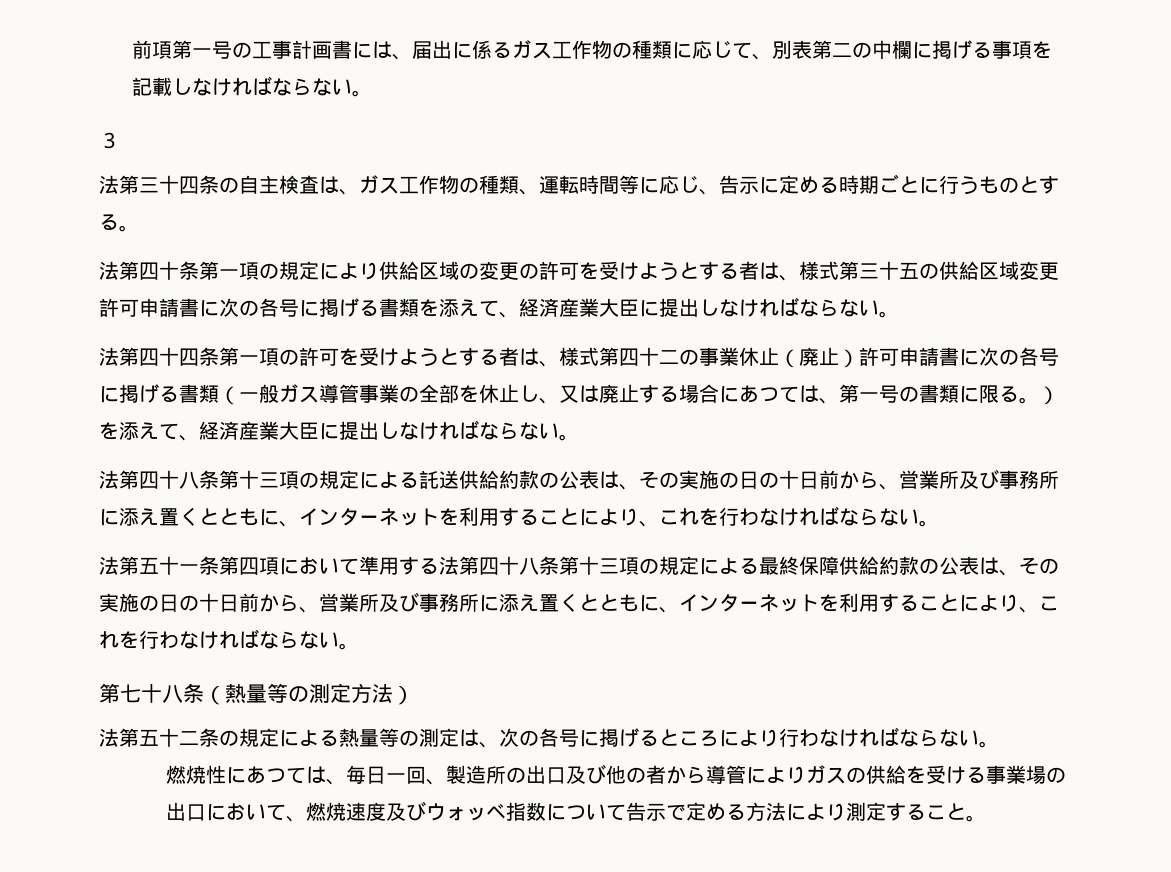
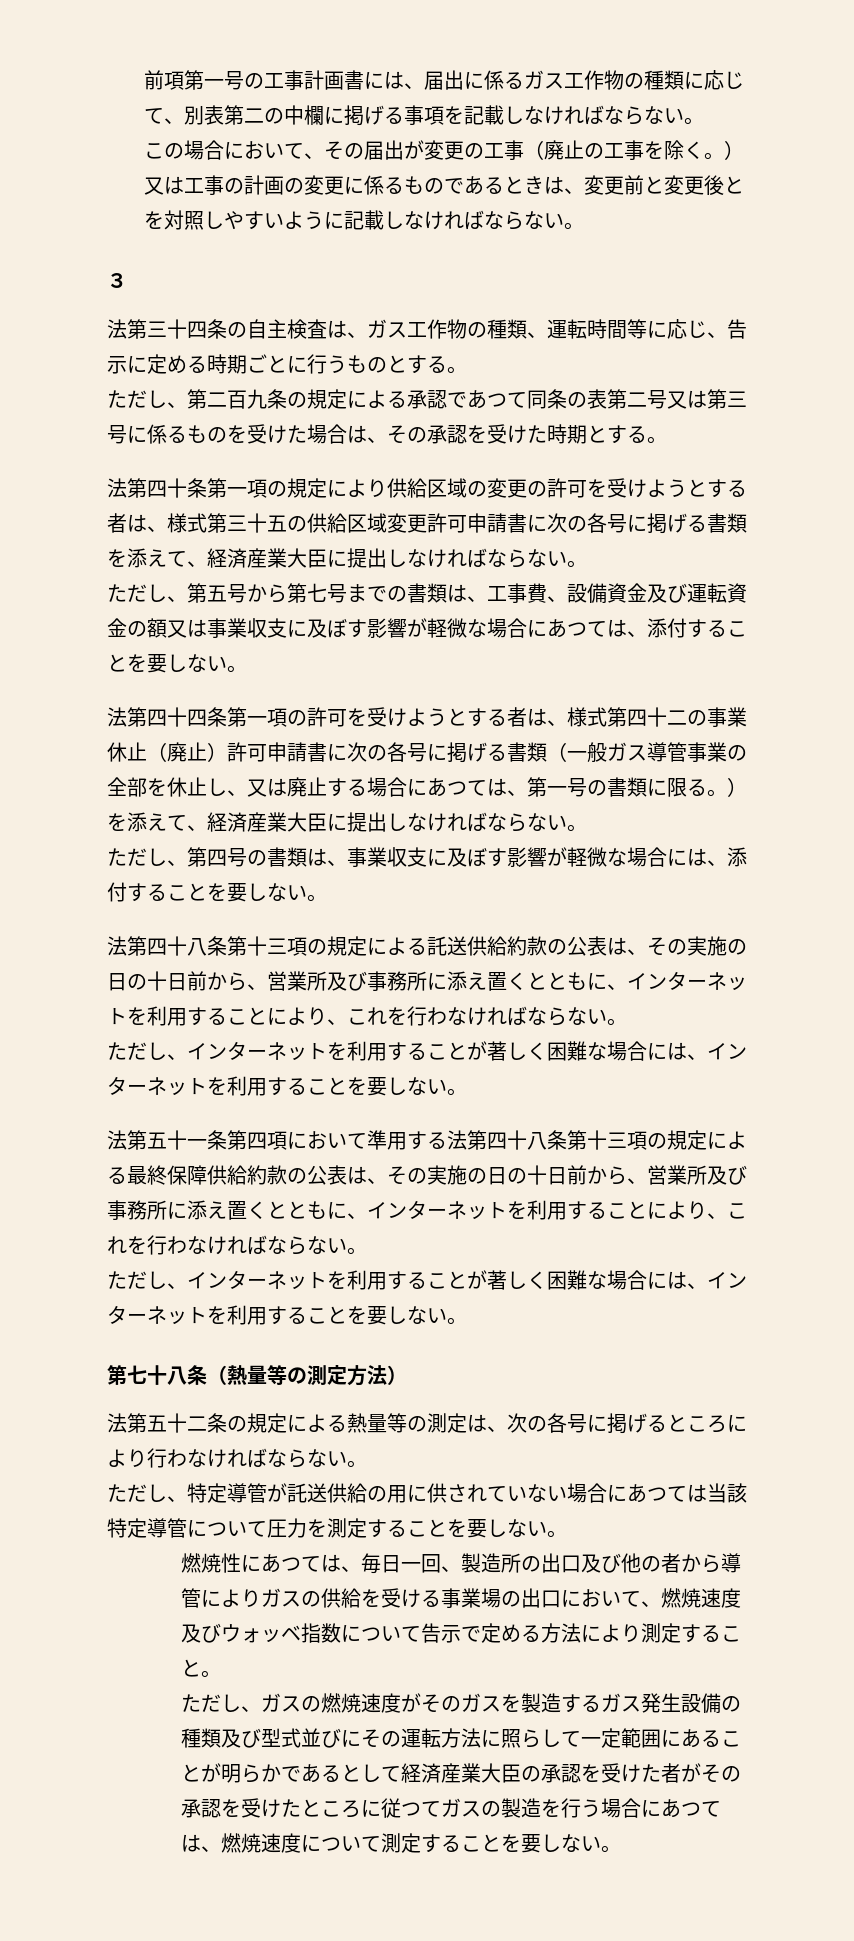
+ この場合において、その届出が変更の工事（廃止の工事を除く。）又は工事の計画の変更に係るものであるときは、変更前と変更後とを対照しやすいように記載しなければならない。
+ ただし、第二百九条の規定による承認であつて同条の表第二号又は第三号に係るものを受けた場合は、その承認を受けた時期とする。
+ ただし、第五号から第七号までの書類は、工事費、設備資金及び運転資金の額又は事業収支に及ぼす影響が軽微な場合にあつては、添付することを要しない。
+ ただし、第四号の書類は、事業収支に及ぼす影響が軽微な場合には、添付することを要しない。
  法第四十八条第十三項の規定による託送供給約款の公表は、その実施の日の十日前から、営業所及び事務所に添え置くとともに、インターネットを利用することにより、これを行わなければならない。
+ ただし、インターネットを利用することが著しく困難な場合には、インターネットを利用することを要しない。
  法第五十一条第四項において準用する法第四十八条第十三項の規定による最終保障供給約款の公表は、その実施の日の十日前から、営業所及び事務所に添え置くとともに、インターネットを利用することにより、これを行わなければならない。
+ ただし、インターネットを利用することが著しく困難な場合には、インターネットを利用することを要しない。
+ ただし、特定導管が託送供給の用に供されていない場合にあつては当該特定導管について圧力を測定することを要しない。
+ ただし、ガスの燃焼速度がそのガスを製造するガス発生設備の種類及び型式並びにその運転方法に照らして一定範囲にあることが明らかであるとして経済産業大臣の承認を受けた者がその承認を受けたところに従つてガスの製造を行う場合にあつては、燃焼速度について測定することを要しない。

